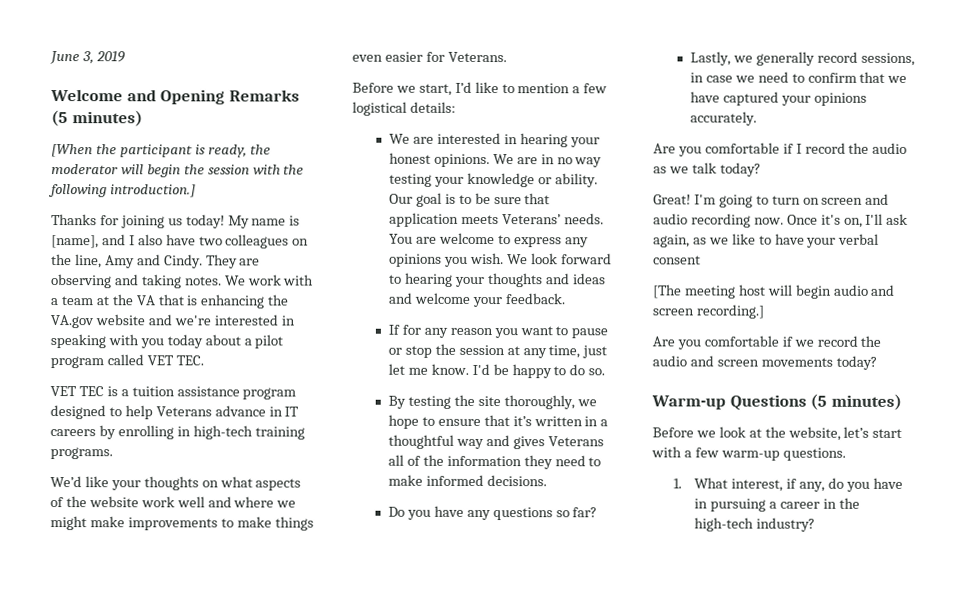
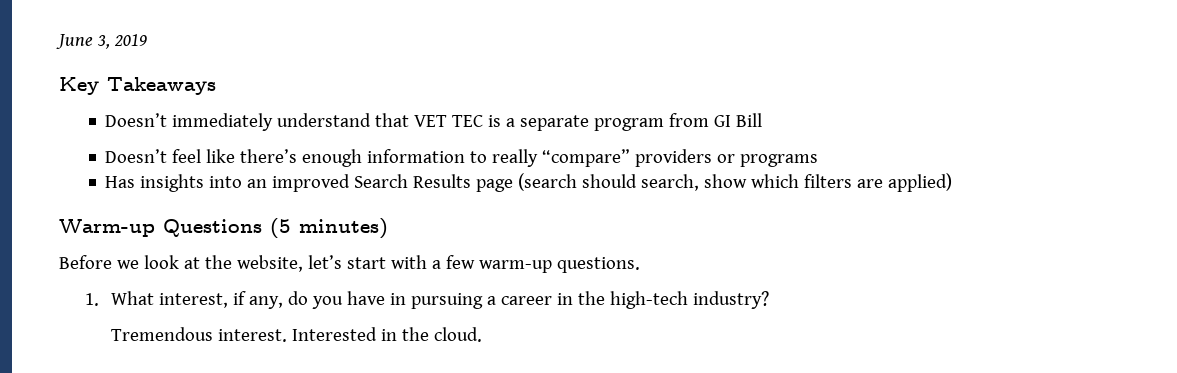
- Welcome and Opening Remarks (5 minutes)
- [When the participant is ready, the moderator will begin the session with the following introduction.]
- Thanks for joining us today! My name is [name], and I also have two colleagues on the line, Amy and Cindy. They are observing and taking notes. We work with a team at the VA that is enhancing the VA.gov website and we're interested in speaking with you today about a pilot program called VET TEC.
- VET TEC is a tuition assistance program designed to help Veterans advance in IT careers by enrolling in high-tech training programs.
- We’d like your thoughts on what aspects of the website work well and where we might make improvements to make things even easier for Veterans.
- Before we start, I’d like to mention a few logistical details:
- We are interested in hearing your honest opinions. We are in no way testing your knowledge or ability. Our goal is to be sure that application meets Veterans’ needs. You are welcome to express any opinions you wish. We look forward to hearing your thoughts and ideas and welcome your feedback.
- If for any reason you want to pause or stop the session at any time, just let me know. I'd be happy to do so.
- By testing the site thoroughly, we hope to ensure that it’s written in a thoughtful way and gives Veterans all of the information they need to make informed decisions.
- Do you have any questions so far?
- Lastly, we generally record sessions, in case we need to confirm that we have captured your opinions accurately.
- Are you comfortable if I record the audio as we talk today?
- Great! I'm going to turn on screen and audio recording now. Once it's on, I'll ask again, as we like to have your verbal consent
- [The meeting host will begin audio and screen recording.]
- Are you comfortable if we record the audio and screen movements today?
+ Key Takeaways
+ Doesn’t immediately understand that VET TEC is a separate program from GI Bill
+ Doesn’t feel like there’s enough information to really “compare” providers or programs
+ Has insights into an improved Search Results page (search should search, show which filters are applied)
+ Tremendous interest. Interested in the cloud.

